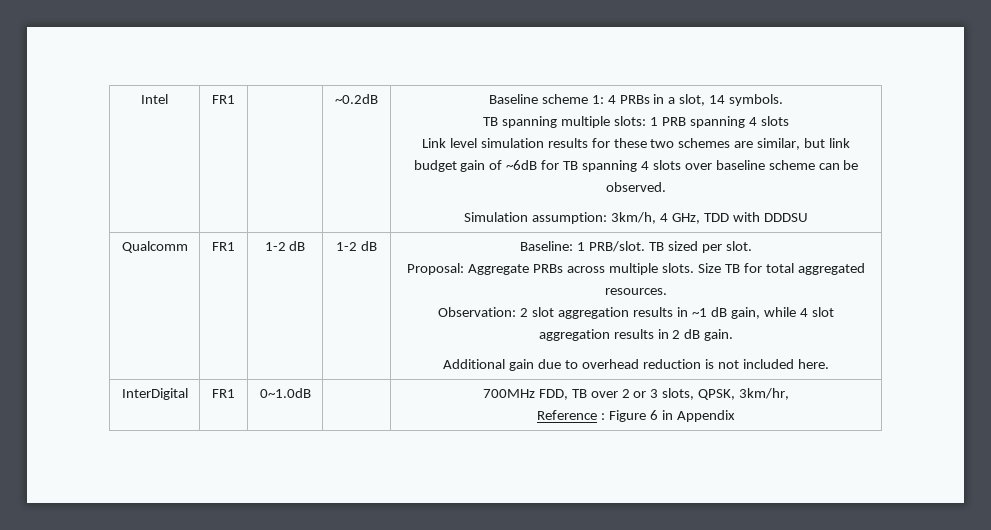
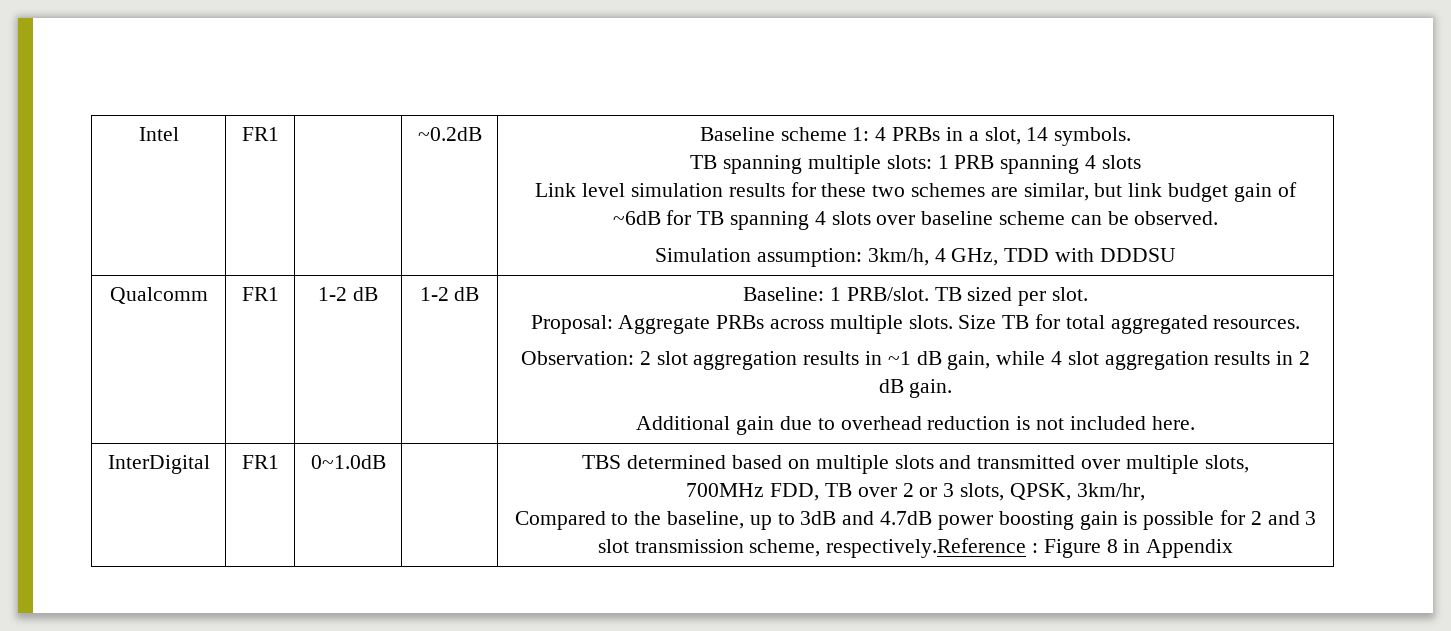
+ TBS determined based on multiple slots and transmitted over multiple slots,
- Reference : Figure 6 in Appendix
+ Compared to the baseline, up to 3dB and 4.7dB power boosting gain is possible for 2 and 3 slot transmission scheme, respectively.Reference : Figure 8 in Appendix

